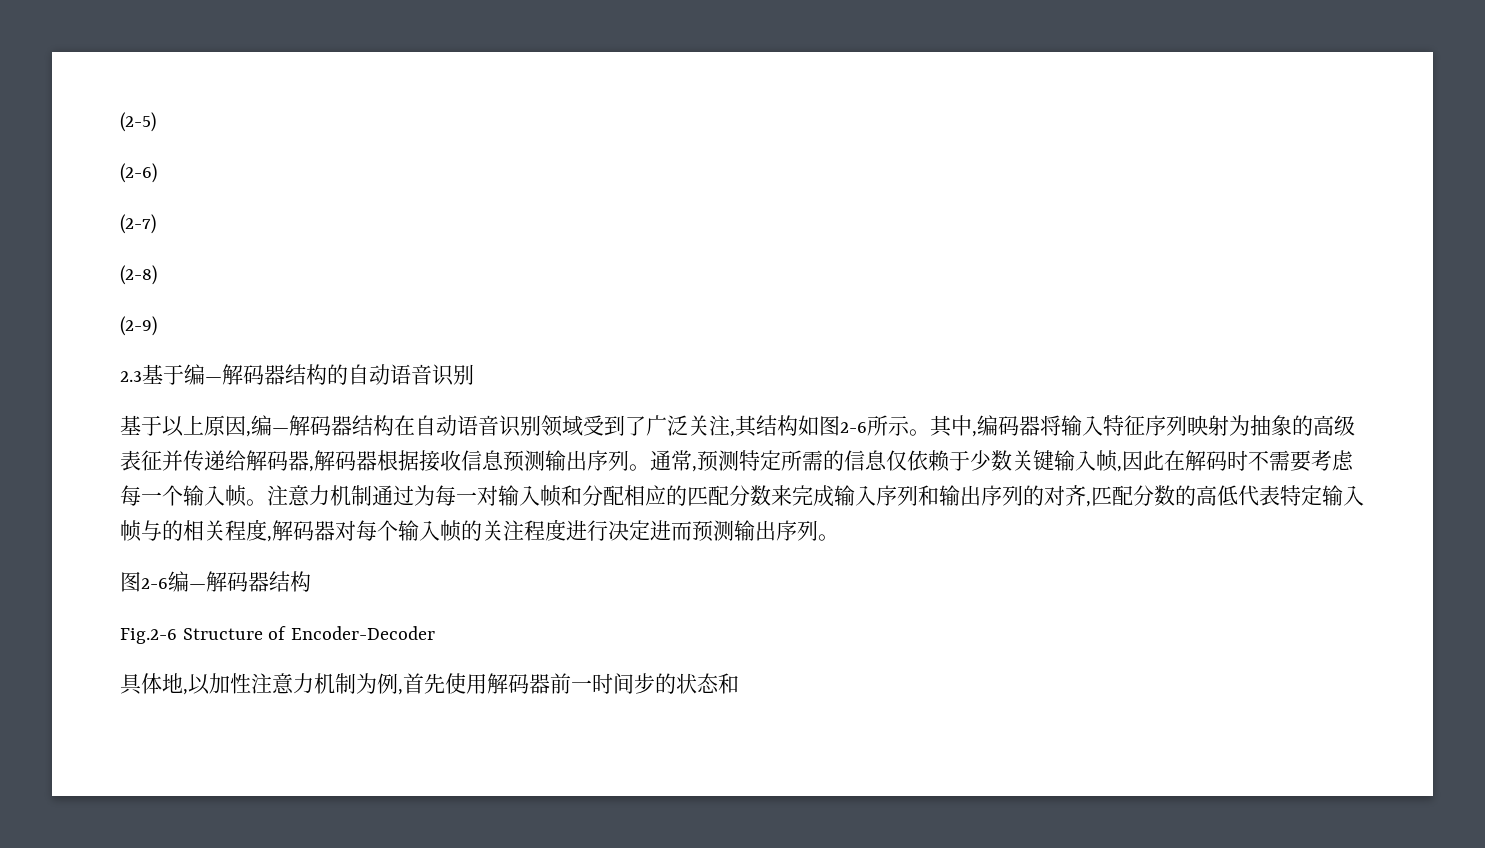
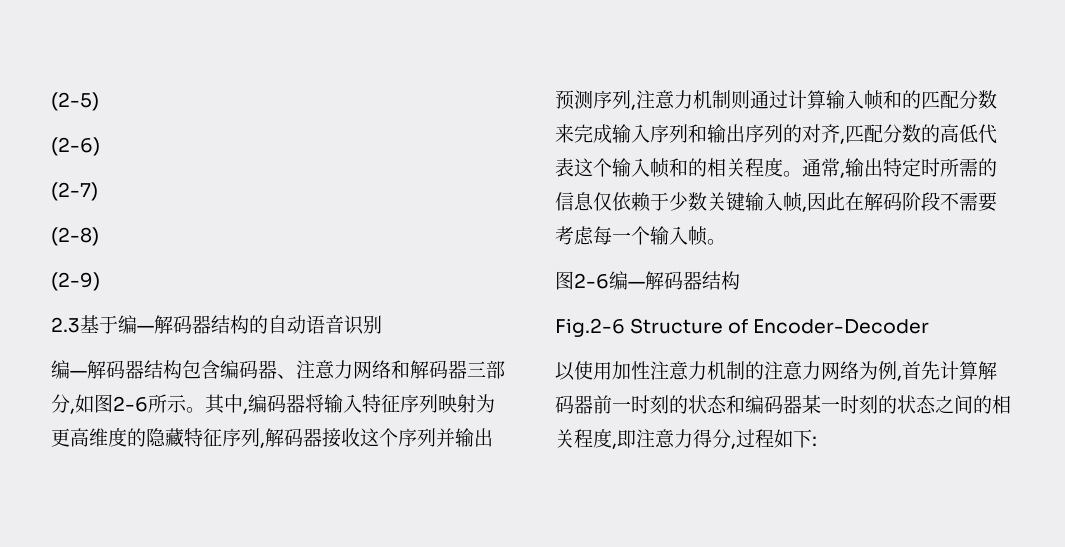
- 基于以上原因,编—解码器结构在自动语音识别领域受到了广泛关注,其结构如图2-6所示。
+ 编—解码器结构包含编码器、注意力网络和解码器三部分,如图2-6所示。
- 其中,编码器将输入特征序列映射为抽象的高级表征并传递给解码器,解码器根据接收信息预测输出序列。通常,预测特定所需的信息仅依赖于少数关键输入帧,因此在解码时不需要考虑每一个输入帧。注意力机制通过为每一对输入帧和分配相应的匹配分数来完成输入序列和输出序列的对齐,匹配分数的高低代表特定输入帧与的相关程度,解码器对每个输入帧的关注程度进行决定进而预测输出序列。
+ 其中,编码器将输入特征序列映射为更高维度的隐藏特征序列,解码器接收这个序列并输出预测序列,注意力机制则通过计算输入帧和的匹配分数来完成输入序列和输出序列的对齐,匹配分数的高低代表这个输入帧和的相关程度。通常,输出特定时所需的信息仅依赖于少数关键输入帧,因此在解码阶段不需要考虑每一个输入帧。
- 具体地,以加性注意力机制为例,首先使用解码器前一时间步的状态和
+ 以使用加性注意力机制的注意力网络为例,首先计算解码器前一时刻的状态和编码器某一时刻的状态之间的相关程度,即注意力得分,过程如下:

